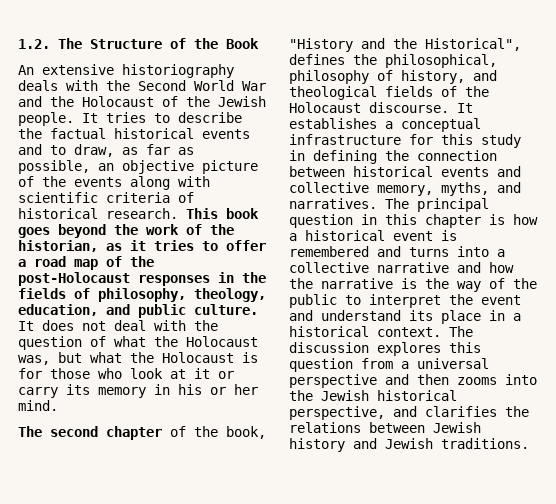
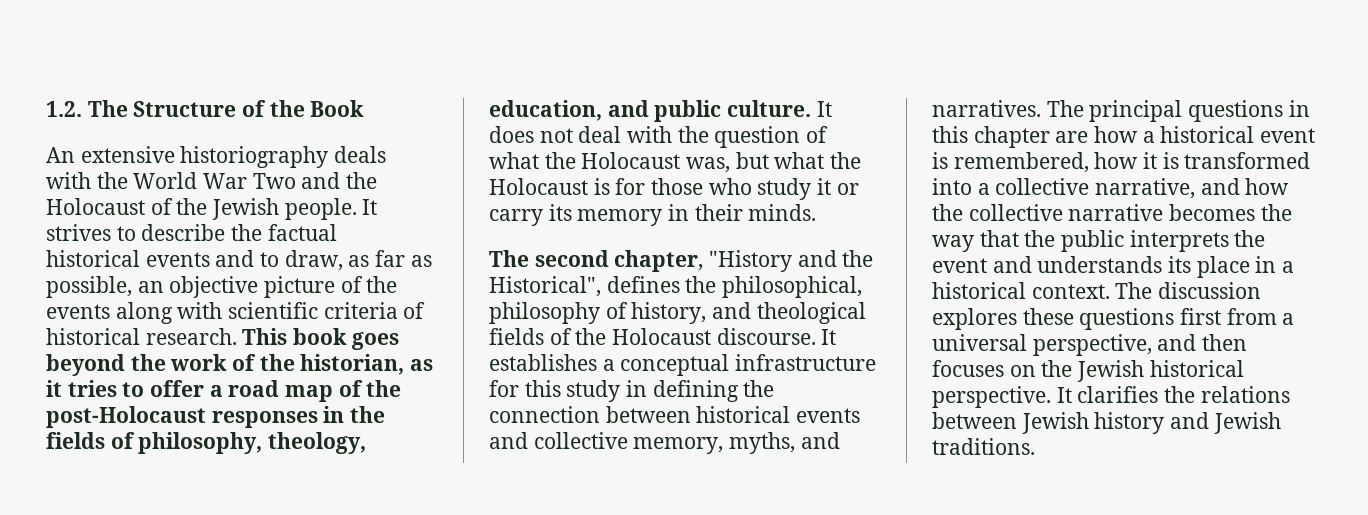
- An extensive historiography deals with the Second World War and the Holocaust of the Jewish people.
+ An extensive historiography deals with the World War Two and the Holocaust of the Jewish people.
- It tries to describe the factual historical events and to draw, as far as possible, an objective picture of the events along with scientific criteria of historical research.
+ It strives to describe the factual historical events and to draw, as far as possible, an objective picture of the events along with scientific criteria of historical research.
- It does not deal with the question of what the Holocaust was, but what the Holocaust is for those who look at it or carry its memory in his or her mind.
- The second chapter of the book, "History and the Historical", defines the philosophical, philosophy of history, and theological fields of the Holocaust discourse.
+ It does not deal with the question of what the Holocaust was, but what the Holocaust is for those who study it or carry its memory in their minds.
+ The second chapter, "History and the Historical", defines the philosophical, philosophy of history, and theological fields of the Holocaust discourse.
- The principal question in this chapter is how a historical event is remembered and turns into a collective narrative and how the narrative is the way of the public to interpret the event and understand its place in a historical context.
+ The principal questions in this chapter are how a historical event is remembered, how it is transformed into a collective narrative, and how the collective narrative becomes the way that the public interprets the event and understands its place in a historical context.
- The discussion explores this question from a universal perspective and then zooms into the Jewish historical perspective, and clarifies the relations between Jewish history and Jewish traditions.
+ The discussion explores these questions first from a universal perspective, and then focuses on the Jewish historical perspective. It clarifies the relations between Jewish history and Jewish traditions.

